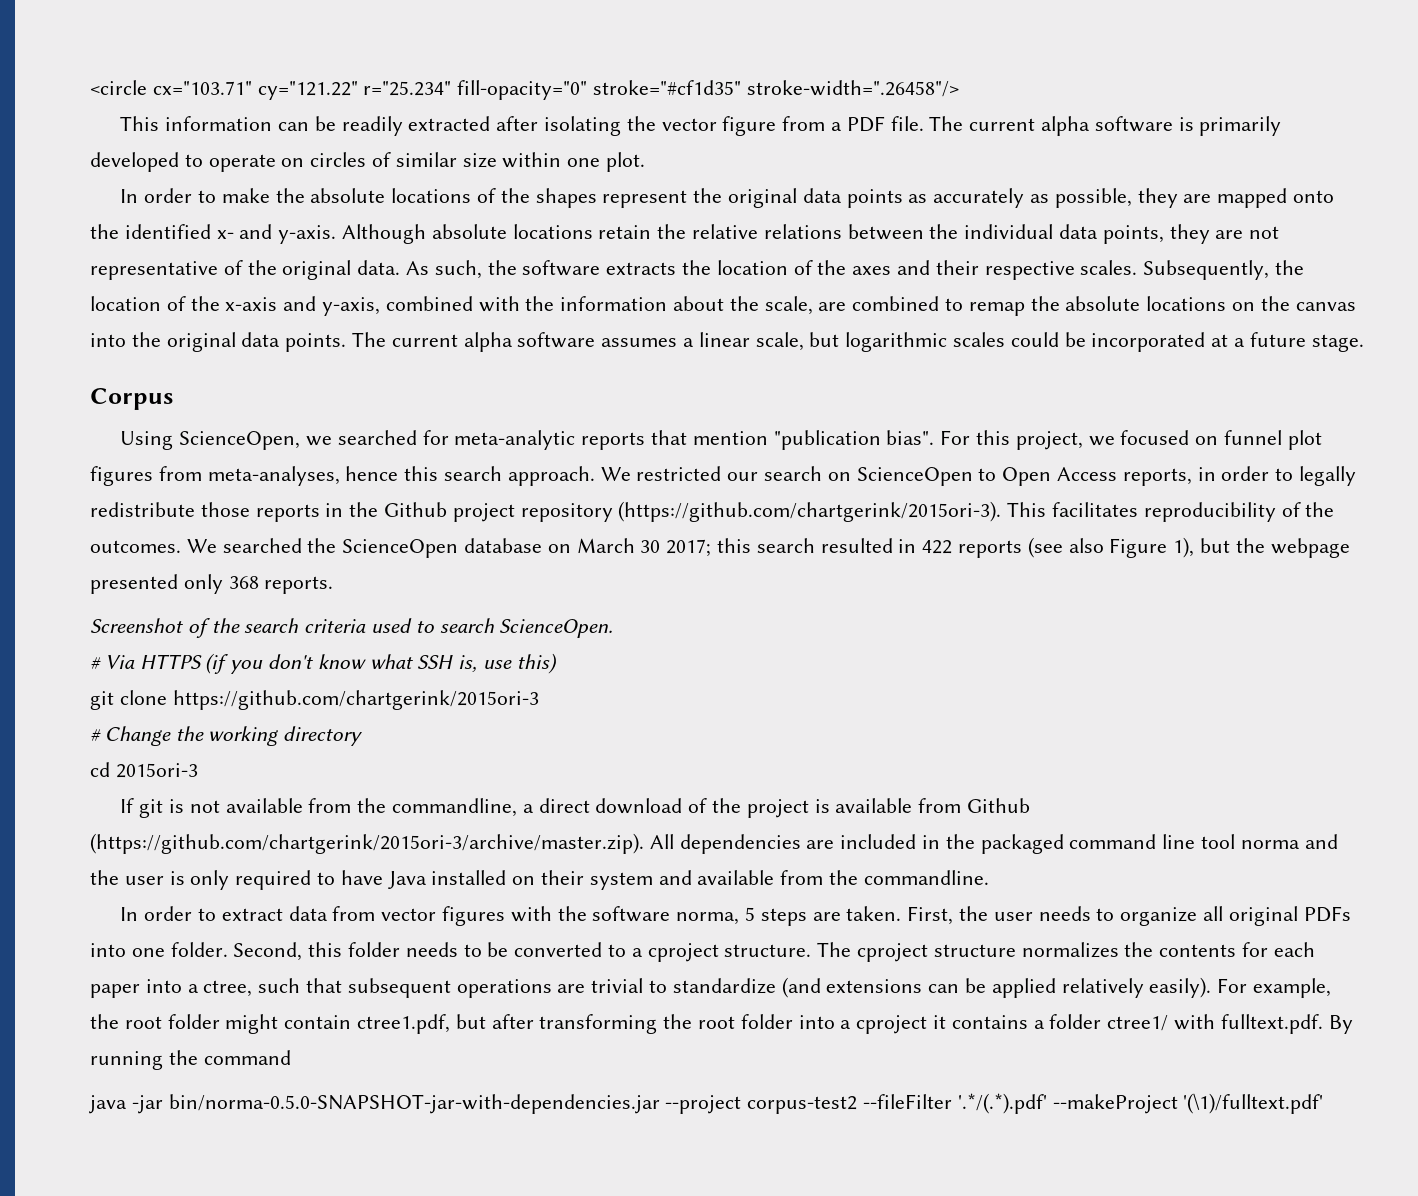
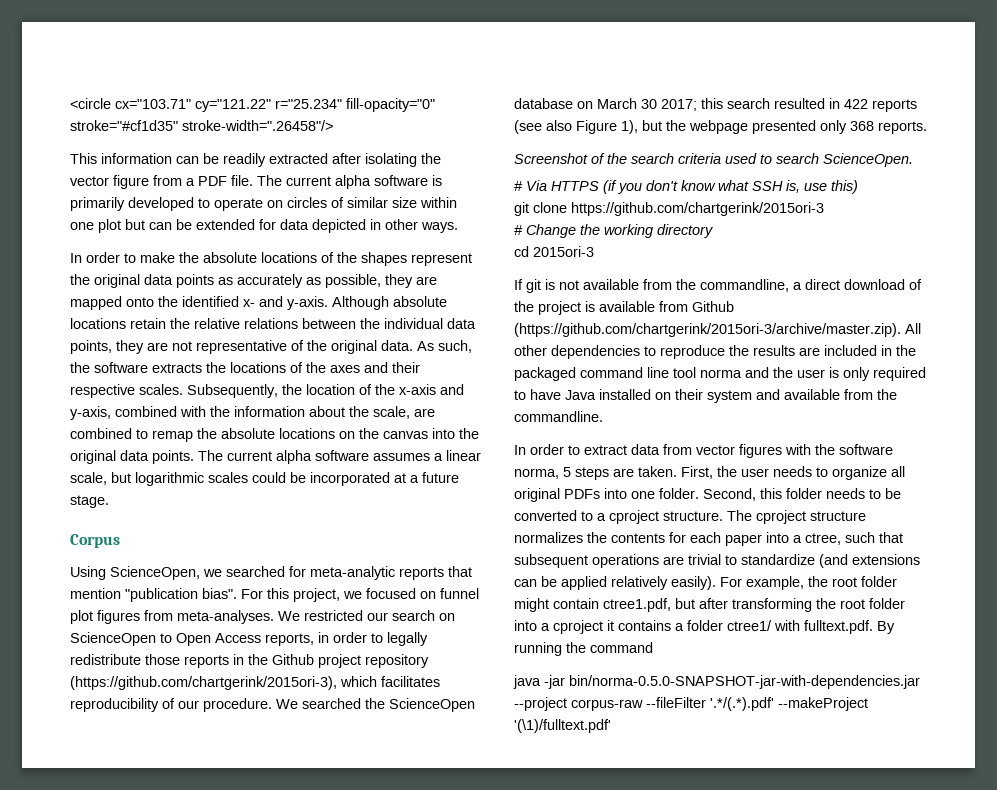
- The current alpha software is primarily developed to operate on circles of similar size within one plot.
+ The current alpha software is primarily developed to operate on circles of similar size within one plot but can be extended for data depicted in other ways.
- As such, the software extracts the location of the axes and their respective scales.
+ As such, the software extracts the locations of the axes and their respective scales.
- For this project, we focused on funnel plot figures from meta-analyses, hence this search approach.
+ For this project, we focused on funnel plot figures from meta-analyses.
- We restricted our search on ScienceOpen to Open Access reports, in order to legally redistribute those reports in the Github project repository (https://github.com/chartgerink/2015ori-3). This facilitates reproducibility of the outcomes.
+ We restricted our search on ScienceOpen to Open Access reports, in order to legally redistribute those reports in the Github project repository (https://github.com/chartgerink/2015ori-3), which facilitates reproducibility of our procedure.
- If git is not available from the commandline, a direct download of the project is available from Github (https://github.com/chartgerink/2015ori-3/archive/master.zip). All dependencies are included in the packaged command line tool norma and the user is only required to have Java installed on their system and available from the commandline.
+ If git is not available from the commandline, a direct download of the project is available from Github (https://github.com/chartgerink/2015ori-3/archive/master.zip). All other dependencies to reproduce the results are included in the packaged command line tool norma and the user is only required to have Java installed on their system and available from the commandline.
- java -jar bin/norma-0.5.0-SNAPSHOT-jar-with-dependencies.jar --project corpus-test2 --fileFilter '.*/(.*).pdf' --makeProject '(\1)/fulltext.pdf'
+ java -jar bin/norma-0.5.0-SNAPSHOT-jar-with-dependencies.jar --project corpus-raw --fileFilter '.*/(.*).pdf' --makeProject '(\1)/fulltext.pdf'

